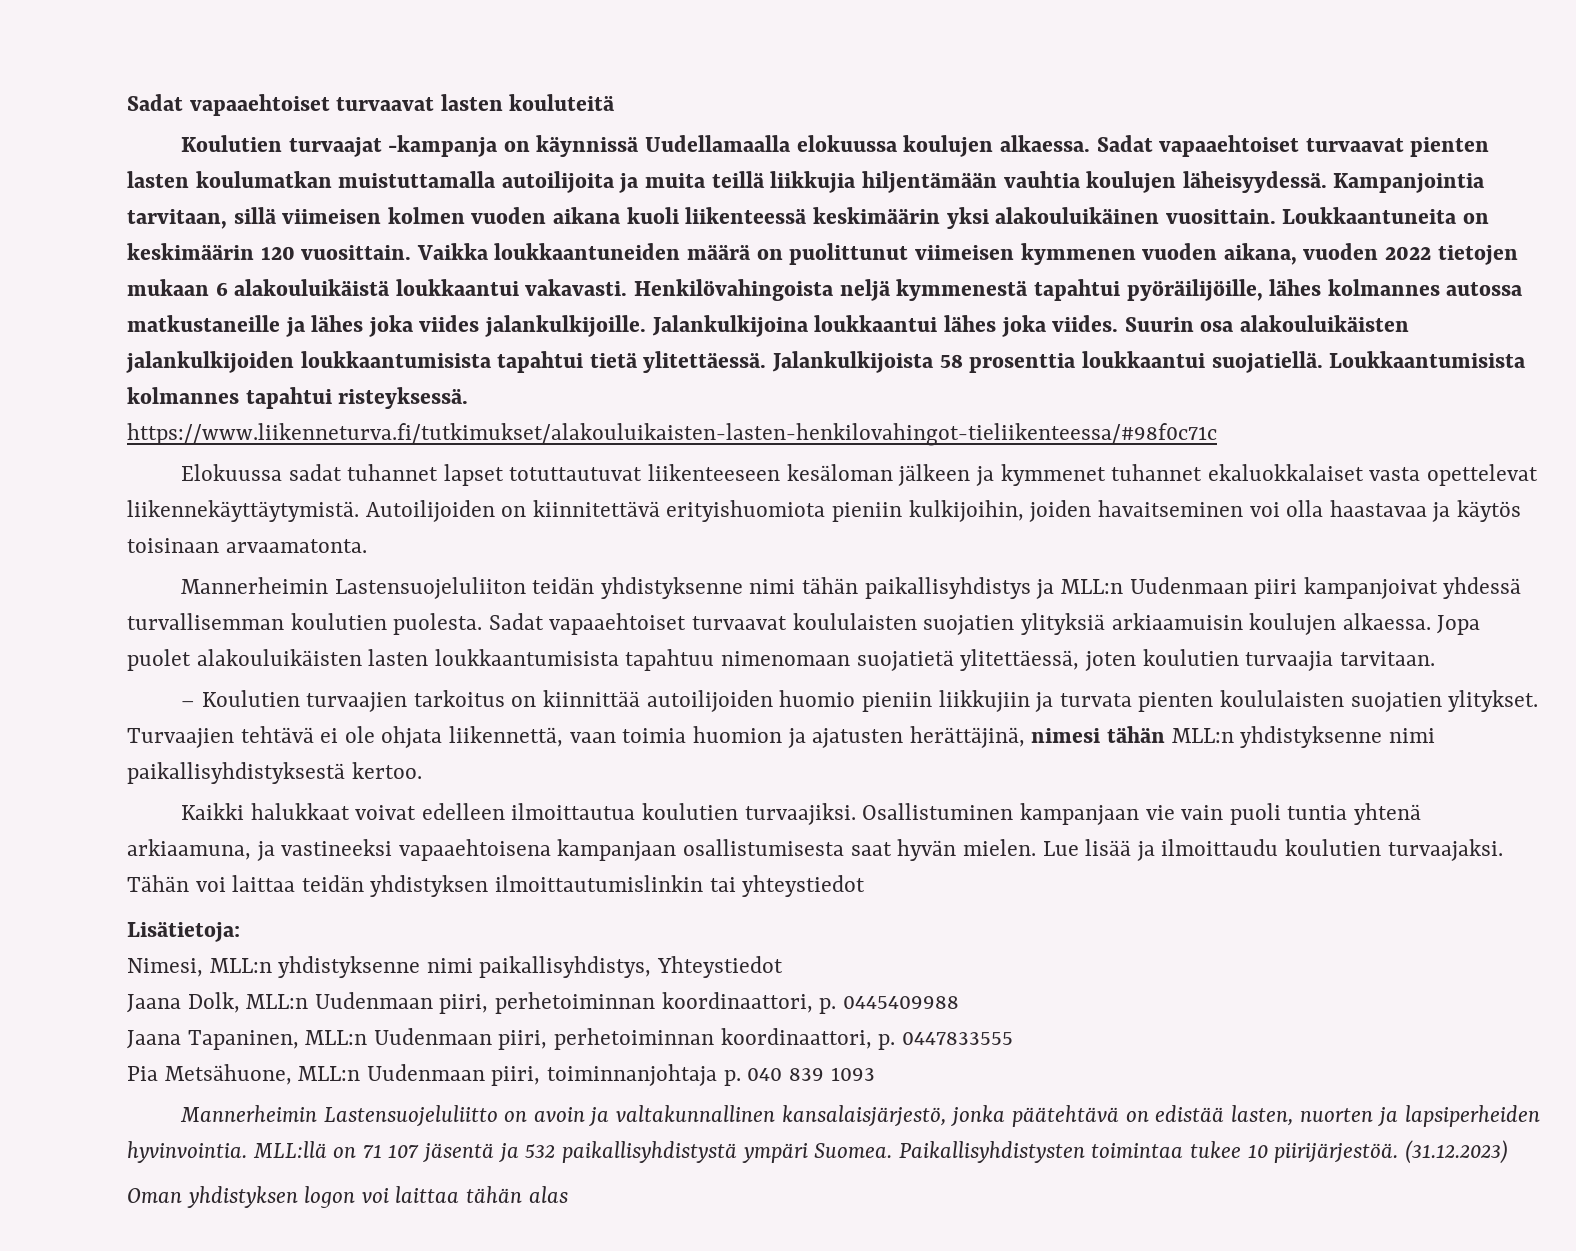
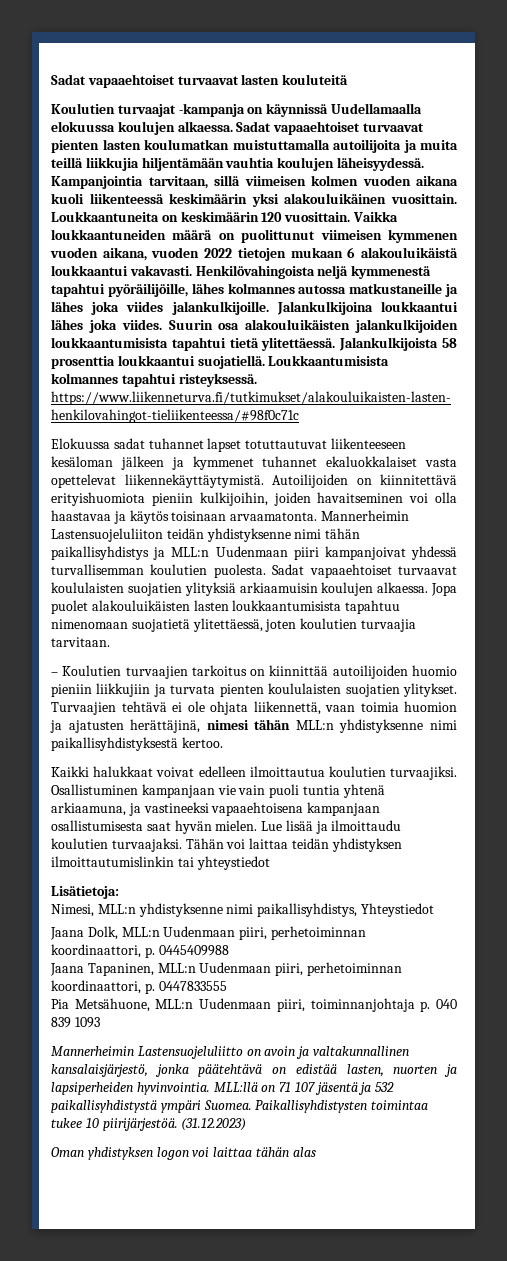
- Autoilijoiden on kiinnitettävä erityishuomiota pieniin kulkijoihin, joiden havaitseminen voi olla haastavaa ja käytös toisinaan arvaamatonta.
- Mannerheimin Lastensuojeluliiton teidän yhdistyksenne nimi tähän paikallisyhdistys ja MLL:n Uudenmaan piiri kampanjoivat yhdessä turvallisemman koulutien puolesta.
+ Autoilijoiden on kiinnitettävä erityishuomiota pieniin kulkijoihin, joiden havaitseminen voi olla haastavaa ja käytös toisinaan arvaamatonta. Mannerheimin Lastensuojeluliiton teidän yhdistyksenne nimi tähän paikallisyhdistys ja MLL:n Uudenmaan piiri kampanjoivat yhdessä turvallisemman koulutien puolesta.

